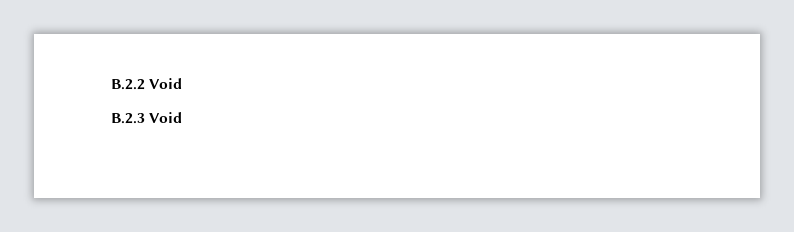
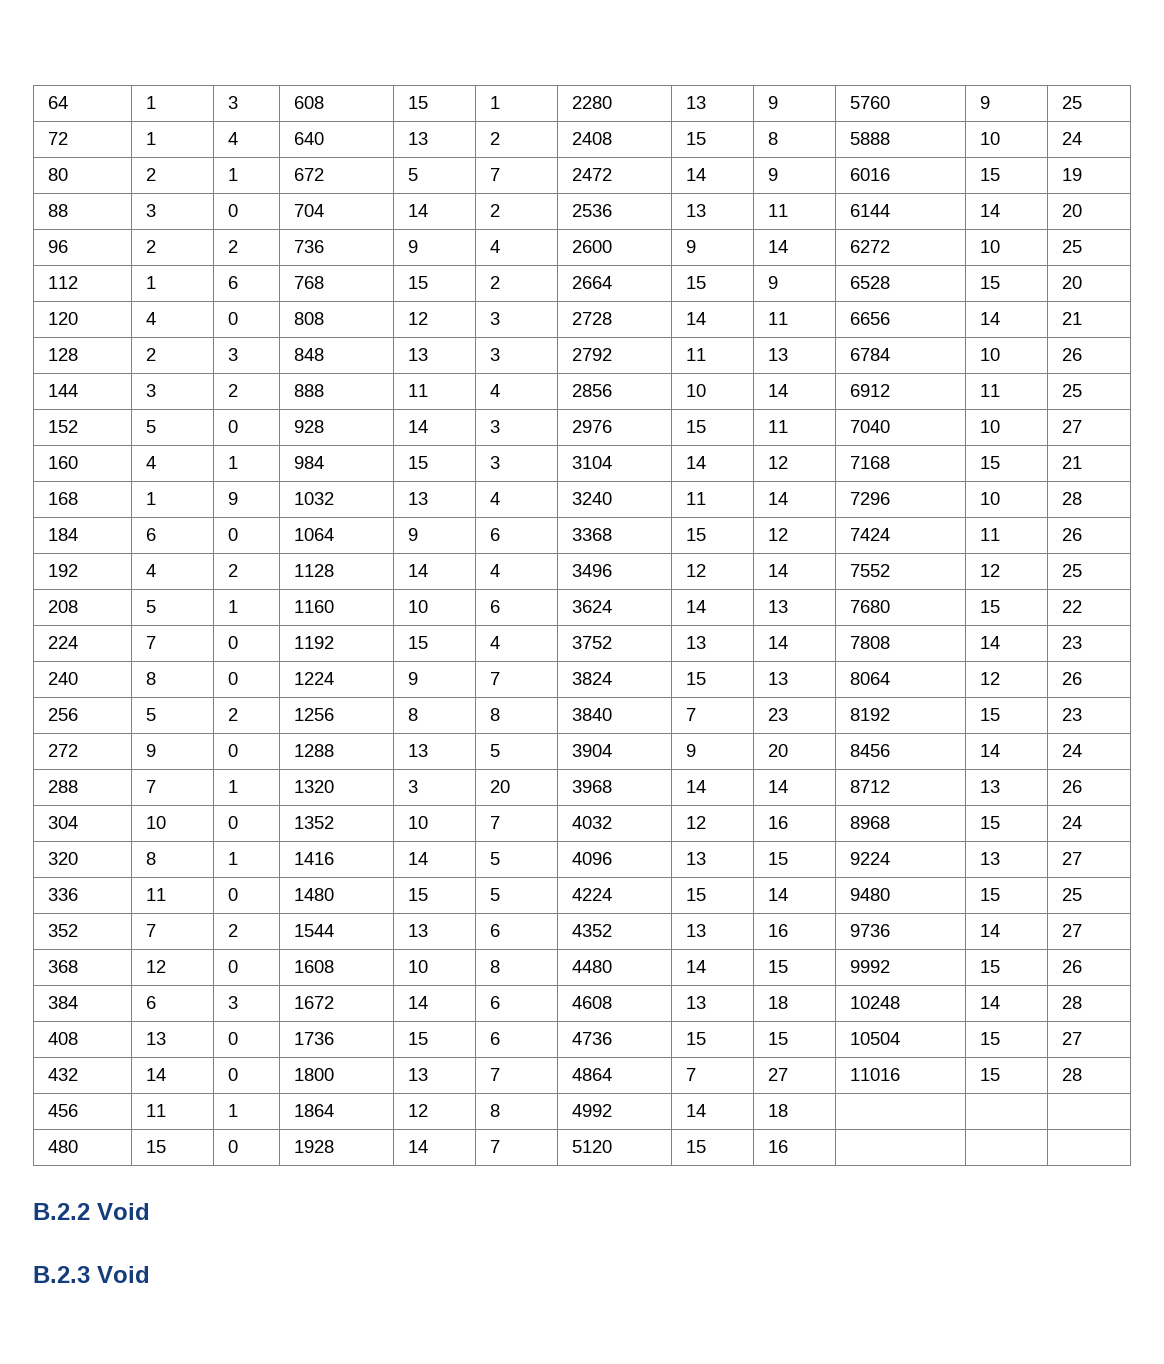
+ 64 | 1 | 3 | 608 | 15 | 1 | 2280 | 13 | 9 | 5760 | 9 | 25
+ 72 | 1 | 4 | 640 | 13 | 2 | 2408 | 15 | 8 | 5888 | 10 | 24
+ 80 | 2 | 1 | 672 | 5 | 7 | 2472 | 14 | 9 | 6016 | 15 | 19
+ 88 | 3 | 0 | 704 | 14 | 2 | 2536 | 13 | 11 | 6144 | 14 | 20
+ 96 | 2 | 2 | 736 | 9 | 4 | 2600 | 9 | 14 | 6272 | 10 | 25
+ 112 | 1 | 6 | 768 | 15 | 2 | 2664 | 15 | 9 | 6528 | 15 | 20
+ 120 | 4 | 0 | 808 | 12 | 3 | 2728 | 14 | 11 | 6656 | 14 | 21
+ 128 | 2 | 3 | 848 | 13 | 3 | 2792 | 11 | 13 | 6784 | 10 | 26
+ 144 | 3 | 2 | 888 | 11 | 4 | 2856 | 10 | 14 | 6912 | 11 | 25
+ 152 | 5 | 0 | 928 | 14 | 3 | 2976 | 15 | 11 | 7040 | 10 | 27
+ 160 | 4 | 1 | 984 | 15 | 3 | 3104 | 14 | 12 | 7168 | 15 | 21
+ 168 | 1 | 9 | 1032 | 13 | 4 | 3240 | 11 | 14 | 7296 | 10 | 28
+ 184 | 6 | 0 | 1064 | 9 | 6 | 3368 | 15 | 12 | 7424 | 11 | 26
+ 192 | 4 | 2 | 1128 | 14 | 4 | 3496 | 12 | 14 | 7552 | 12 | 25
+ 208 | 5 | 1 | 1160 | 10 | 6 | 3624 | 14 | 13 | 7680 | 15 | 22
+ 224 | 7 | 0 | 1192 | 15 | 4 | 3752 | 13 | 14 | 7808 | 14 | 23
+ 240 | 8 | 0 | 1224 | 9 | 7 | 3824 | 15 | 13 | 8064 | 12 | 26
+ 256 | 5 | 2 | 1256 | 8 | 8 | 3840 | 7 | 23 | 8192 | 15 | 23
+ 272 | 9 | 0 | 1288 | 13 | 5 | 3904 | 9 | 20 | 8456 | 14 | 24
+ 288 | 7 | 1 | 1320 | 3 | 20 | 3968 | 14 | 14 | 8712 | 13 | 26
+ 304 | 10 | 0 | 1352 | 10 | 7 | 4032 | 12 | 16 | 8968 | 15 | 24
+ 320 | 8 | 1 | 1416 | 14 | 5 | 4096 | 13 | 15 | 9224 | 13 | 27
+ 336 | 11 | 0 | 1480 | 15 | 5 | 4224 | 15 | 14 | 9480 | 15 | 25
+ 352 | 7 | 2 | 1544 | 13 | 6 | 4352 | 13 | 16 | 9736 | 14 | 27
+ 368 | 12 | 0 | 1608 | 10 | 8 | 4480 | 14 | 15 | 9992 | 15 | 26
+ 384 | 6 | 3 | 1672 | 14 | 6 | 4608 | 13 | 18 | 10248 | 14 | 28
+ 408 | 13 | 0 | 1736 | 15 | 6 | 4736 | 15 | 15 | 10504 | 15 | 27
+ 432 | 14 | 0 | 1800 | 13 | 7 | 4864 | 7 | 27 | 11016 | 15 | 28
+ 456 | 11 | 1 | 1864 | 12 | 8 | 4992 | 14 | 18 | | |
+ 480 | 15 | 0 | 1928 | 14 | 7 | 5120 | 15 | 16 | | |

